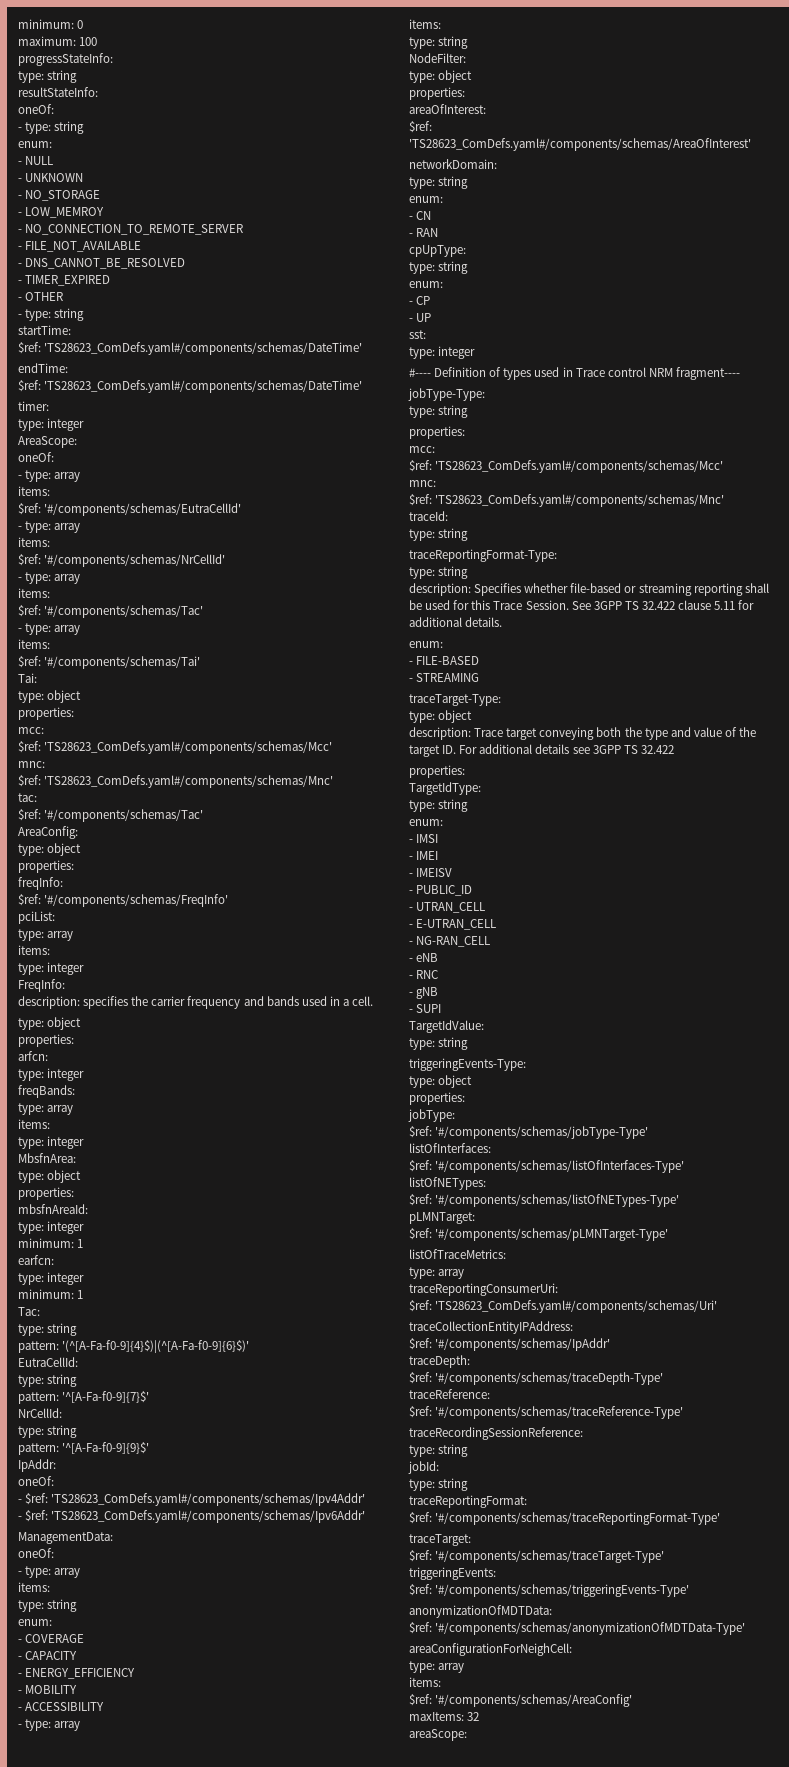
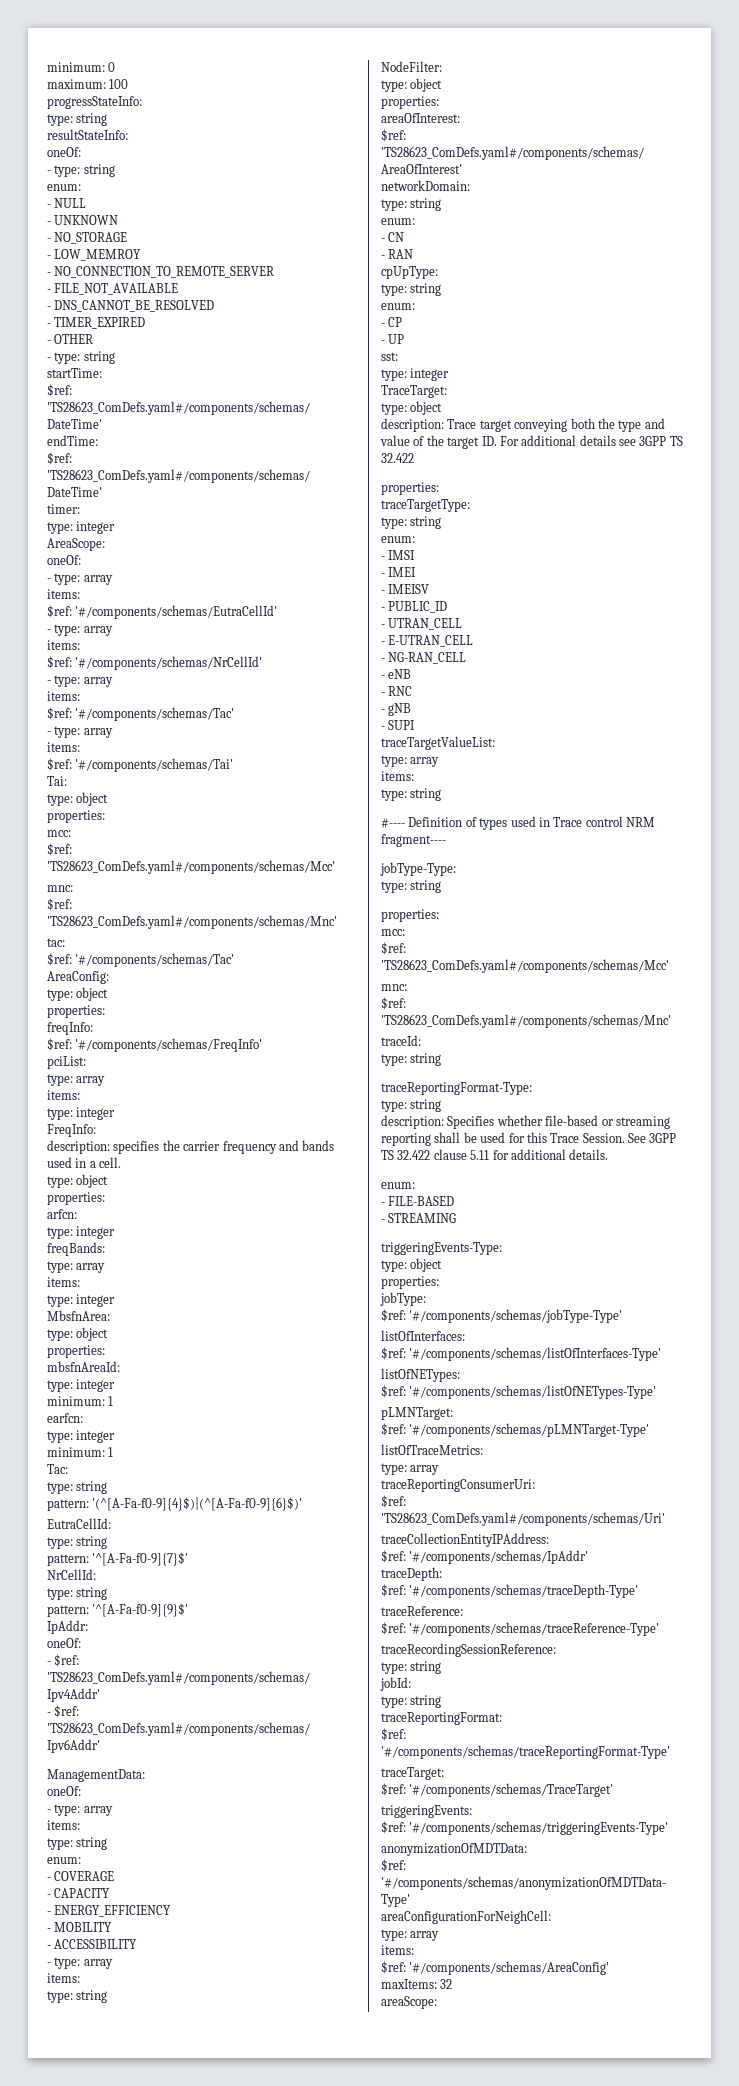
+ TraceTarget:
+ type: object
+ description: Trace target conveying both the type and value of the target ID. For additional details see 3GPP TS 32.422
+ properties:
+ traceTargetType:
+ type: string
+ enum:
+ - IMSI
+ - IMEI
+ - IMEISV
+ - PUBLIC_ID
+ - UTRAN_CELL
+ - E-UTRAN_CELL
+ - NG-RAN_CELL
+ - eNB
+ - RNC
+ - gNB
+ - SUPI
+ traceTargetValueList:
+ type: array
+ items:
+ type: string
- traceTarget-Type:
- type: object
- description: Trace target conveying both the type and value of the target ID. For additional details see 3GPP TS 32.422
- properties:
- TargetIdType:
- type: string
- enum:
- - IMSI
- - IMEI
- - IMEISV
- - PUBLIC_ID
- - UTRAN_CELL
- - E-UTRAN_CELL
- - NG-RAN_CELL
- - eNB
- - RNC
- - gNB
- - SUPI
- TargetIdValue:
- type: string
- $ref: '#/components/schemas/traceTarget-Type'
+ $ref: '#/components/schemas/TraceTarget'

